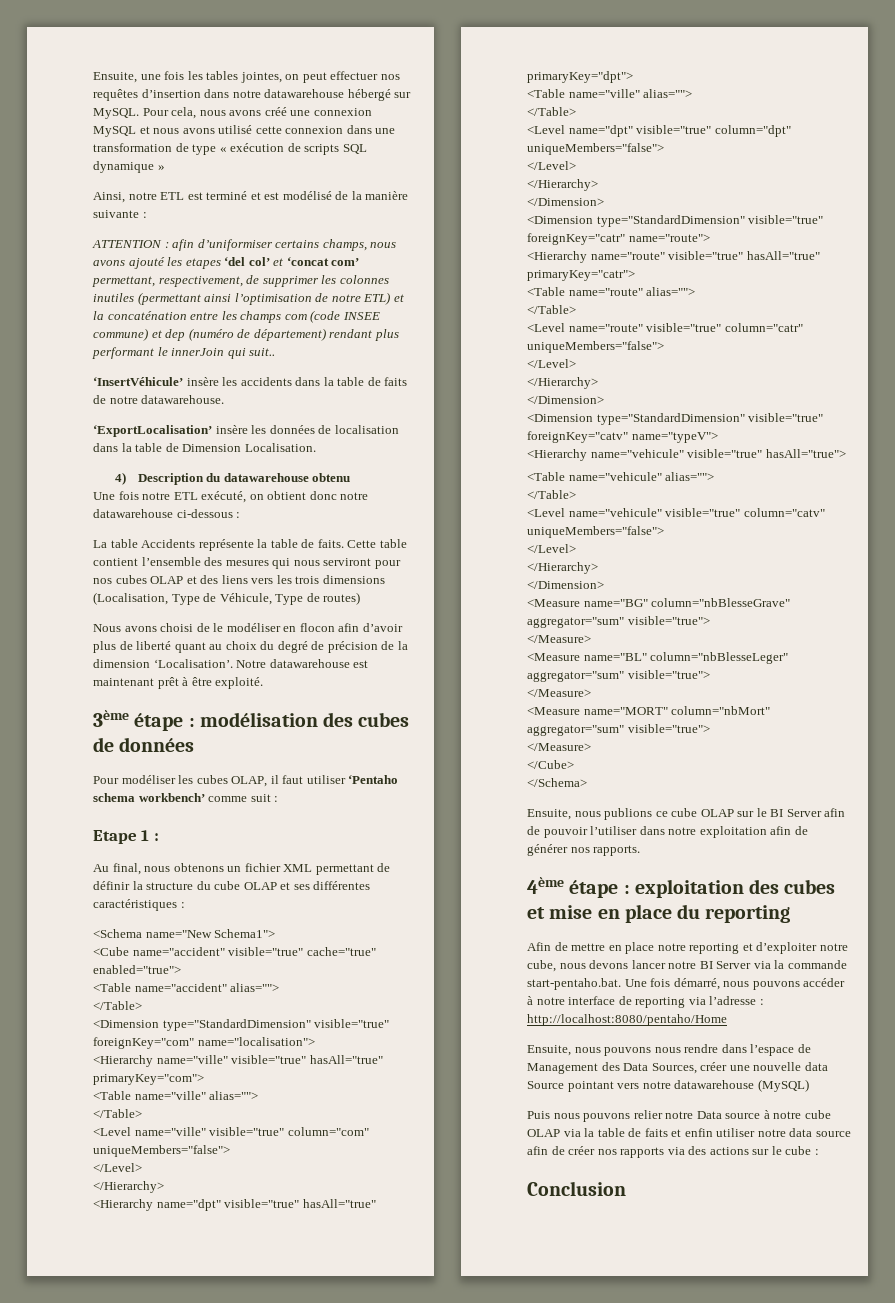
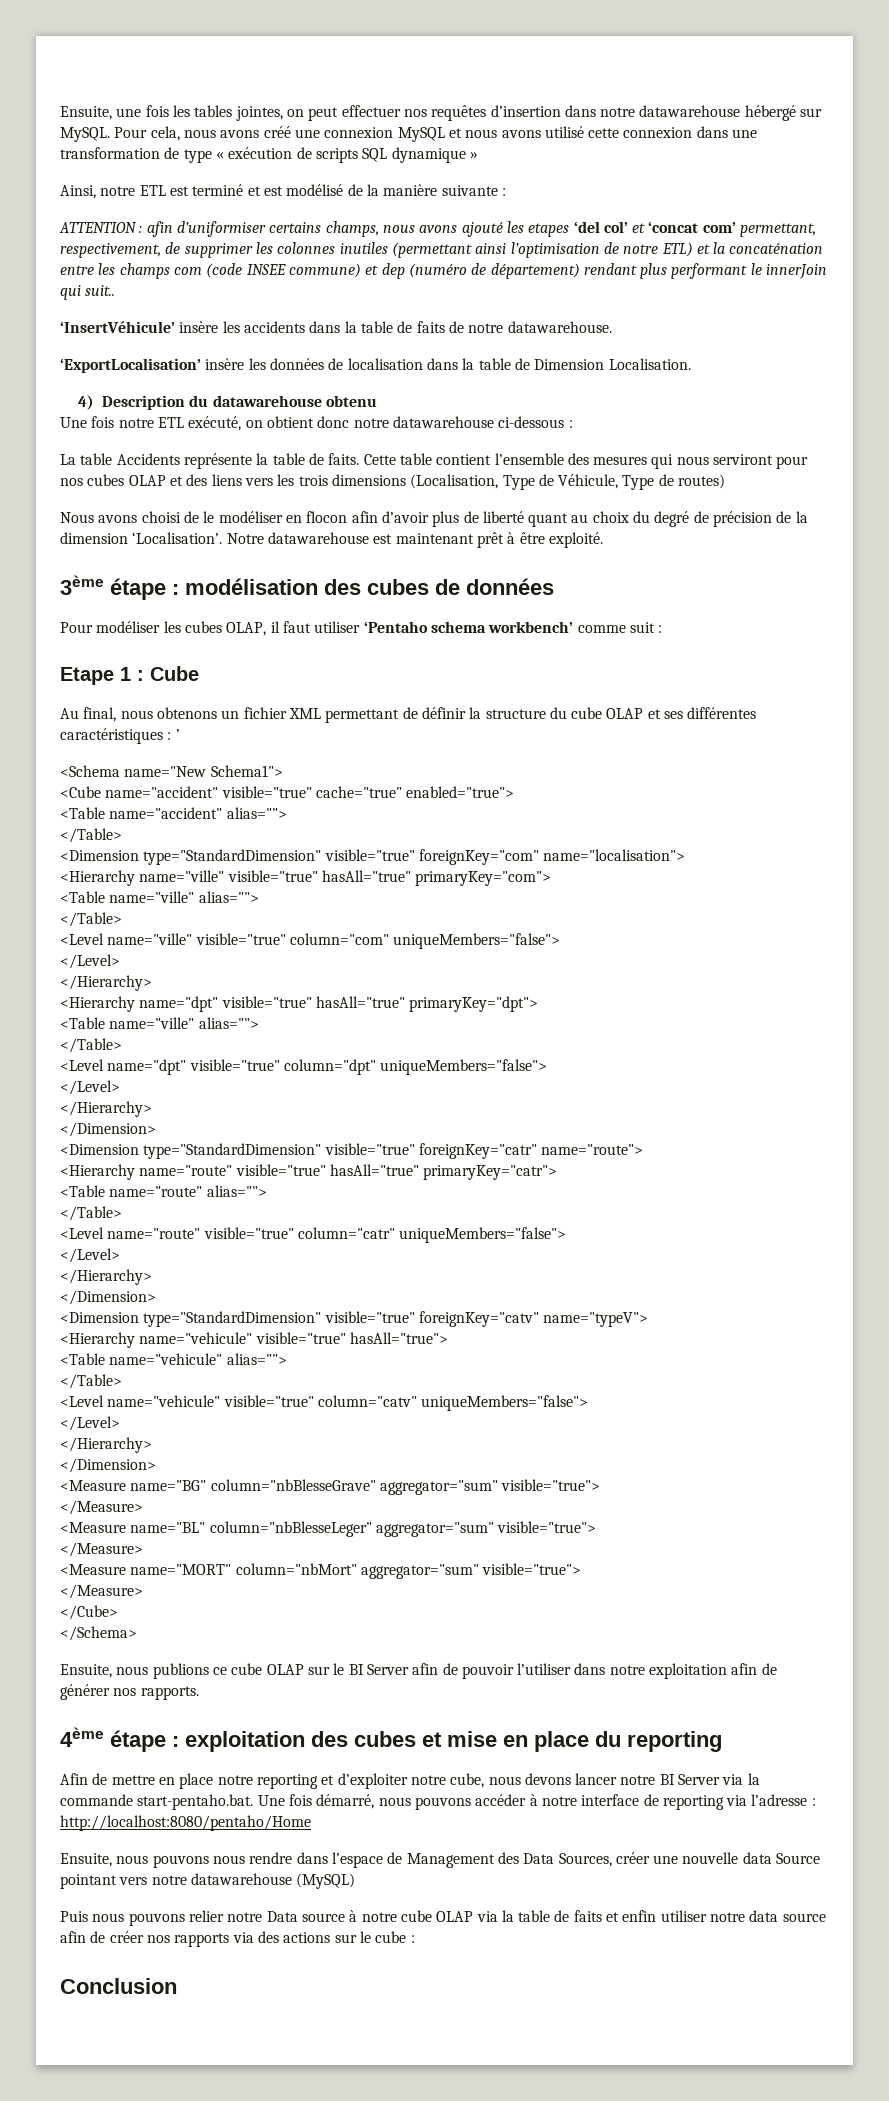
- Etape 1 :
+ Etape 1 : Cube
- Au final, nous obtenons un fichier XML permettant de définir la structure du cube OLAP et ses différentes caractéristiques :
+ Au final, nous obtenons un fichier XML permettant de définir la structure du cube OLAP et ses différentes caractéristiques : ’

